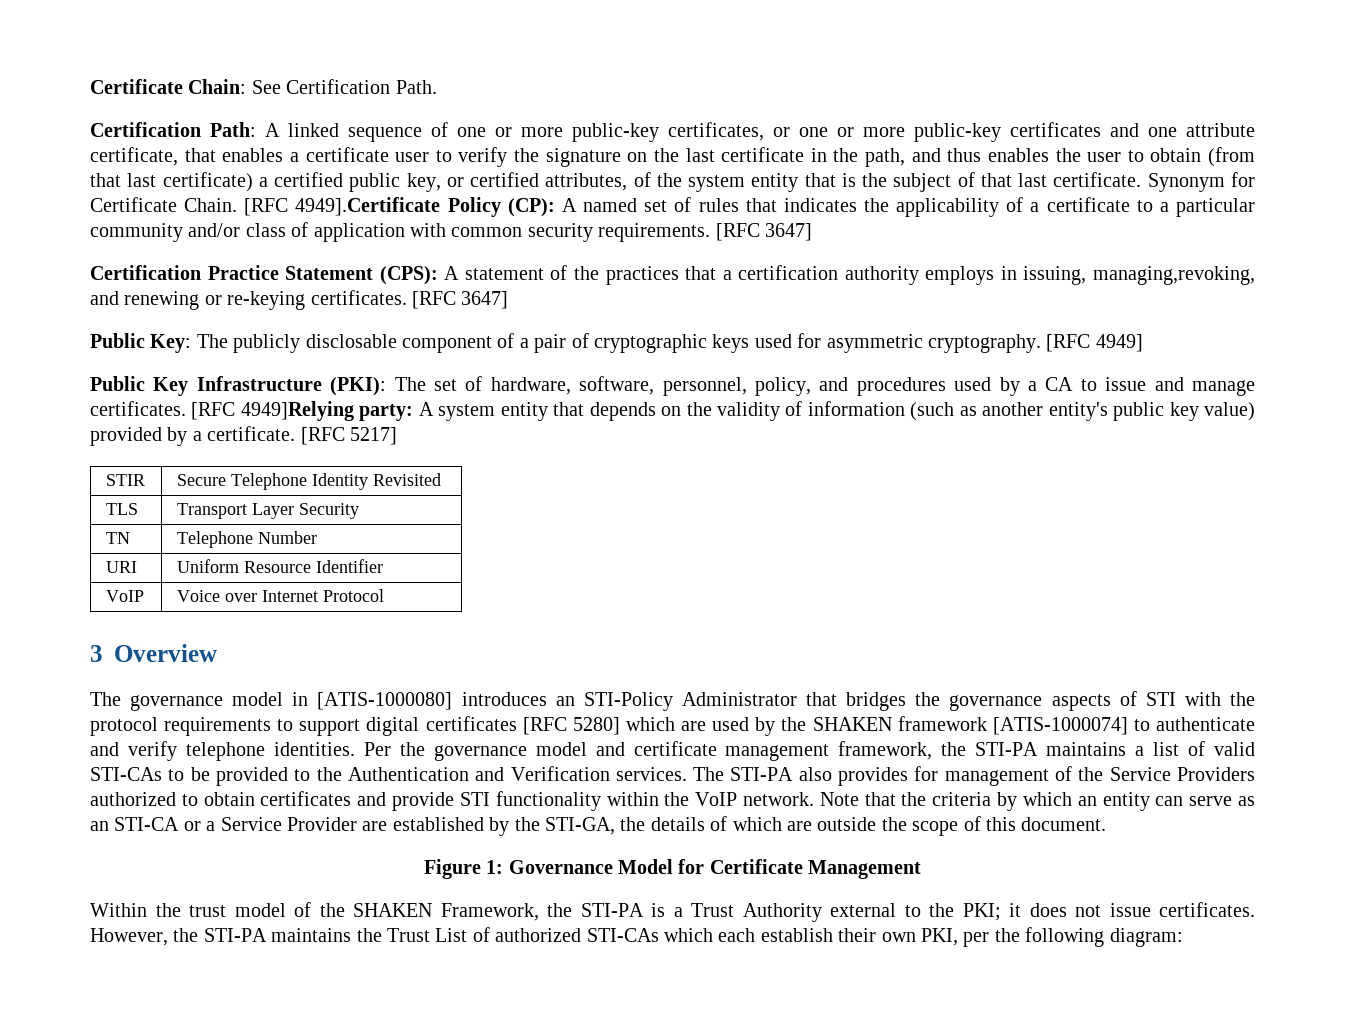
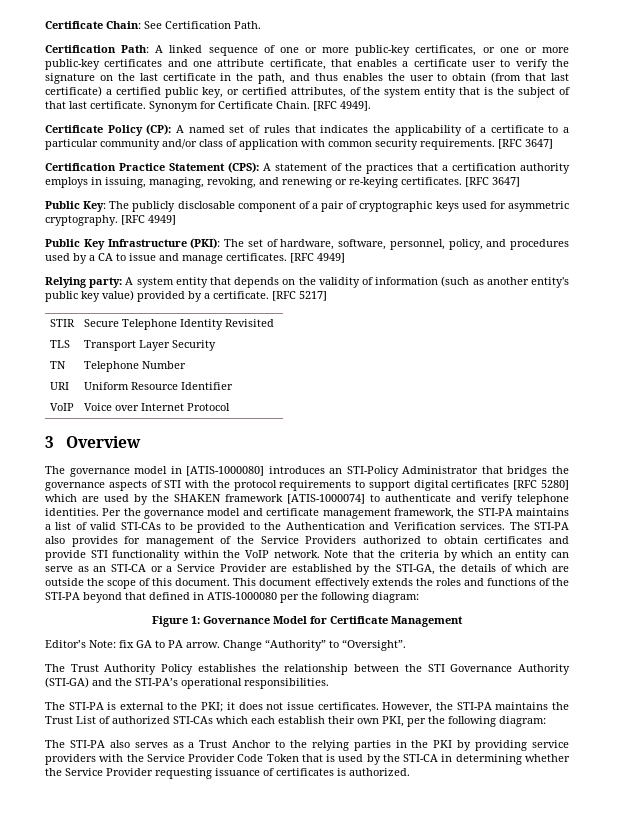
- [RFC 4949].Certificate Policy (CP): A named set of rules that indicates the applicability of a certificate to a particular community and/or class of application with common security requirements.
+ [RFC 4949].
+ Certificate Policy (CP): A named set of rules that indicates the applicability of a certificate to a particular community and/or class of application with common security requirements.
- Certification Practice Statement (CPS): A statement of the practices that a certification authority employs in issuing, managing,revoking, and renewing or re-keying certificates.
+ Certification Practice Statement (CPS): A statement of the practices that a certification authority employs in issuing, managing, revoking, and renewing or re-keying certificates.
- Public Key Infrastructure (PKI): The set of hardware, software, personnel, policy, and procedures used by a CA to issue and manage certificates. [RFC 4949]Relying party: A system entity that depends on the validity of information (such as another entity's public key value) provided by a certificate.
+ Public Key Infrastructure (PKI): The set of hardware, software, personnel, policy, and procedures used by a CA to issue and manage certificates. [RFC 4949]
+ Relying party: A system entity that depends on the validity of information (such as another entity's public key value) provided by a certificate.
+ This document effectively extends the roles and functions of the STI-PA beyond that defined in ATIS-1000080 per the following diagram:
- Within the trust model of the SHAKEN Framework, the STI-PA is a Trust Authority external to the PKI; it does not issue certificates.
+ Editor’s Note: fix GA to PA arrow. Change “Authority” to “Oversight”.
+ The Trust Authority Policy establishes the relationship between the STI Governance Authority (STI-GA) and the STI-PA’s operational responsibilities.
+ The STI-PA is external to the PKI; it does not issue certificates.
+ The STI-PA also serves as a Trust Anchor to the relying parties in the PKI by providing service providers with the Service Provider Code Token that is used by the STI-CA in determining whether the Service Provider requesting issuance of certificates is authorized.

